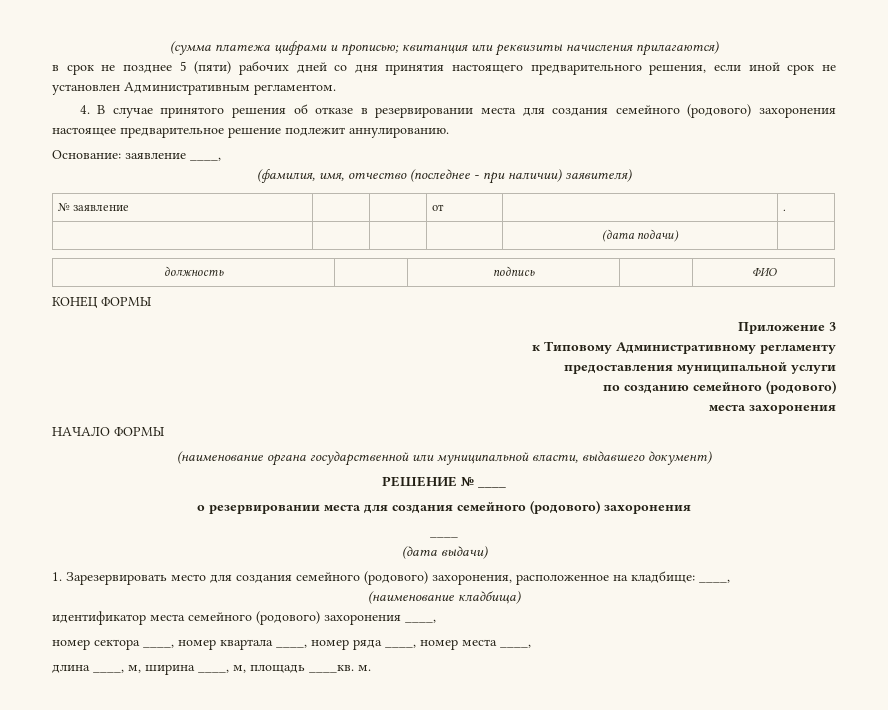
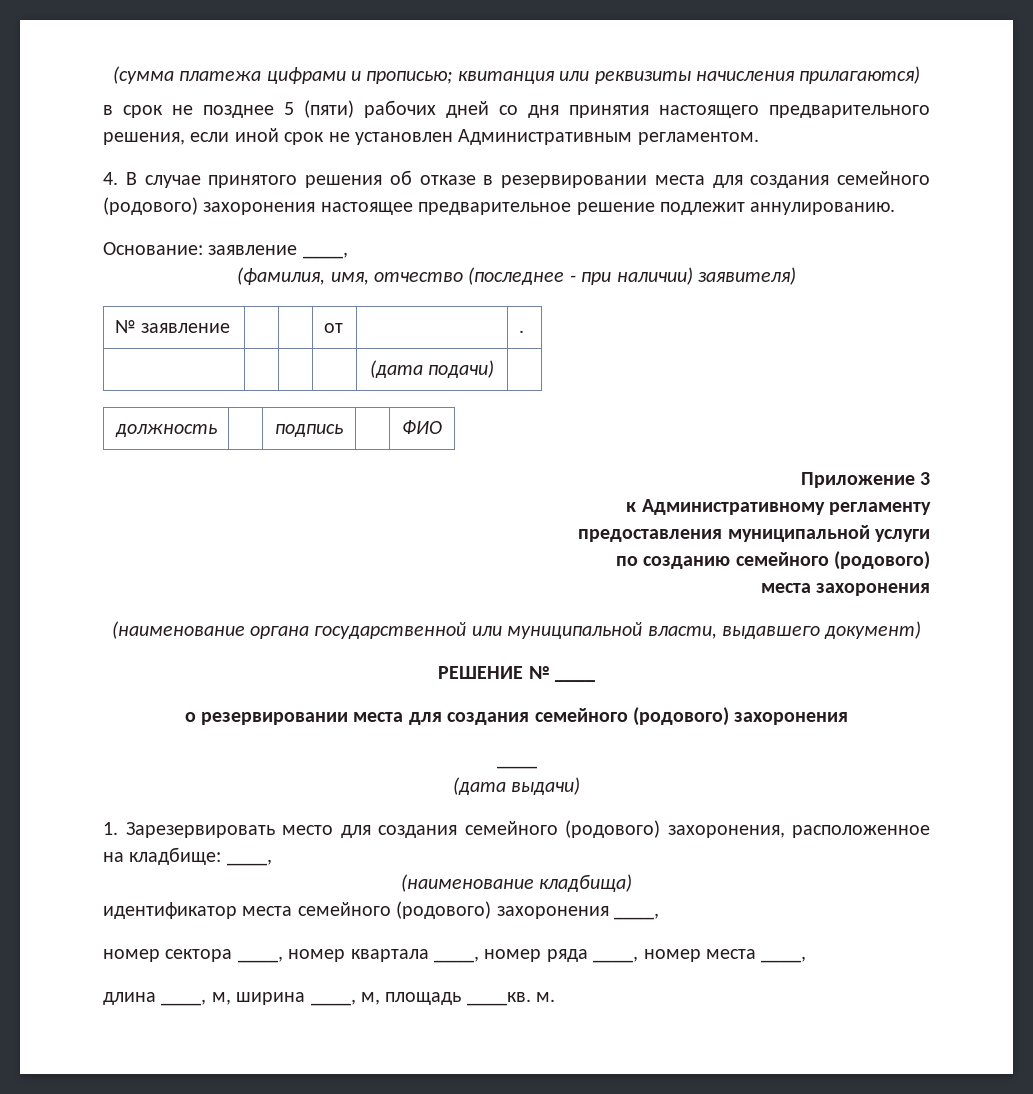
- КОНЕЦ ФОРМЫ
- к Типовому Административному регламенту
+ к Административному регламенту
- НАЧАЛО ФОРМЫ

